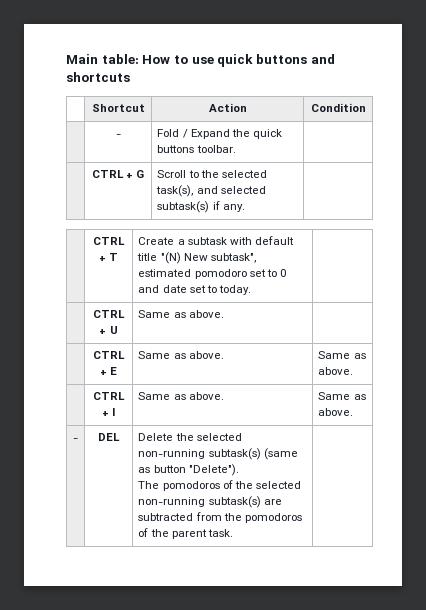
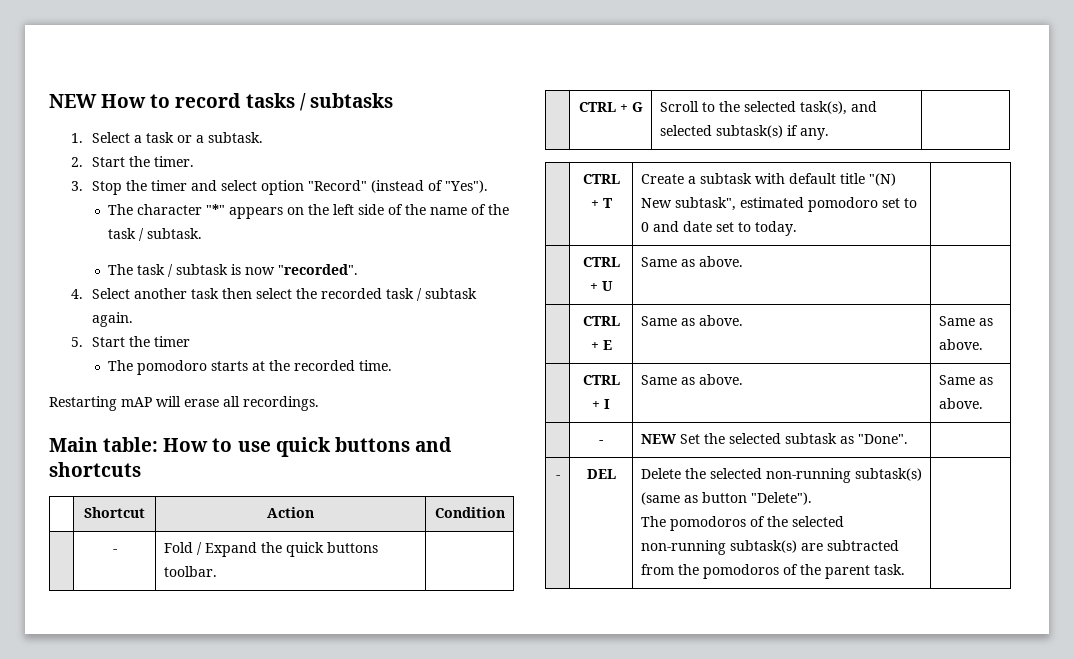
+ NEW How to record tasks / subtasks
+ 1. Select a task or a subtask.
+ 2. Start the timer.
+ 3. Stop the timer and select option "Record" (instead of "Yes").
+ The character "*" appears on the left side of the name of the task / subtask.
+ The task / subtask is now "recorded".
+ 4. Select another task then select the recorded task / subtask again.
+ 5. Start the timer
+ The pomodoro starts at the recorded time.
+ Restarting mAP will erase all recordings.
+ | - | NEW Set the selected subtask as "Done". |

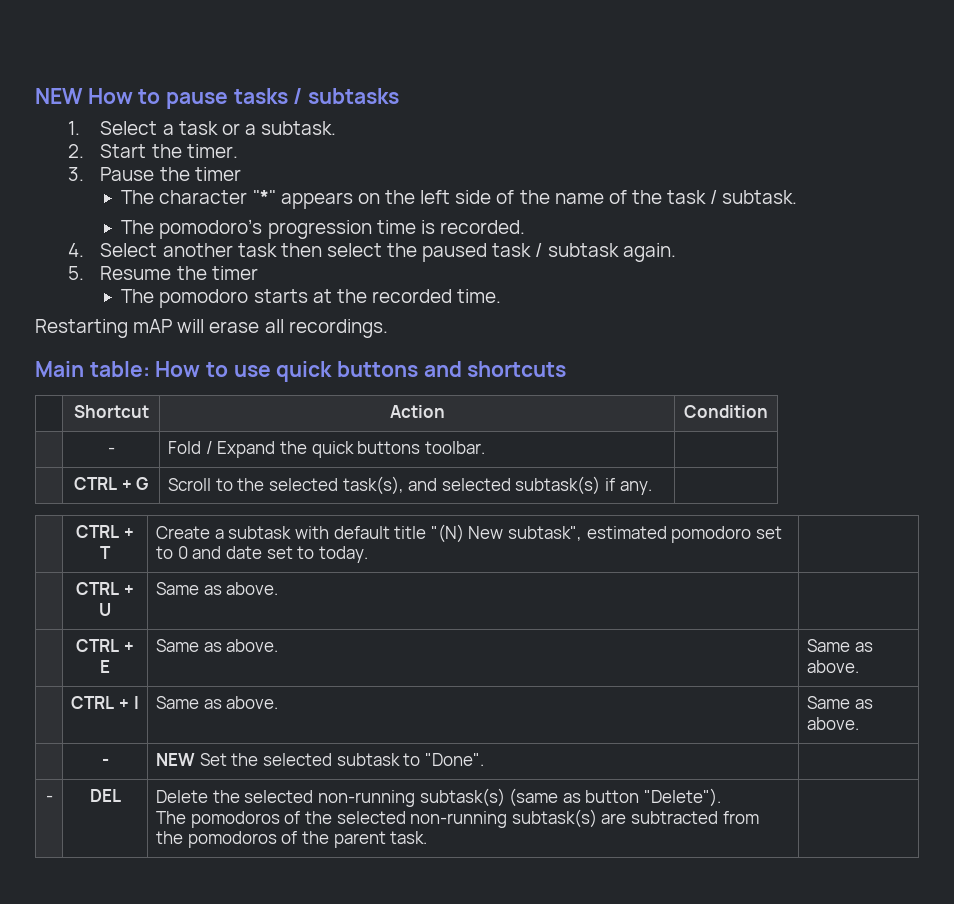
- NEW How to record tasks / subtasks
+ NEW How to pause tasks / subtasks
- 3. Stop the timer and select option "Record" (instead of "Yes").
+ 3. Pause the timer
- The task / subtask is now "recorded".
+ The pomodoro’s progression time is recorded.
- 4. Select another task then select the recorded task / subtask again.
+ 4. Select another task then select the paused task / subtask again.
- 5. Start the timer
+ 5. Resume the timer
- | - | NEW Set the selected subtask as "Done". |
+ | - | NEW Set the selected subtask to "Done". |

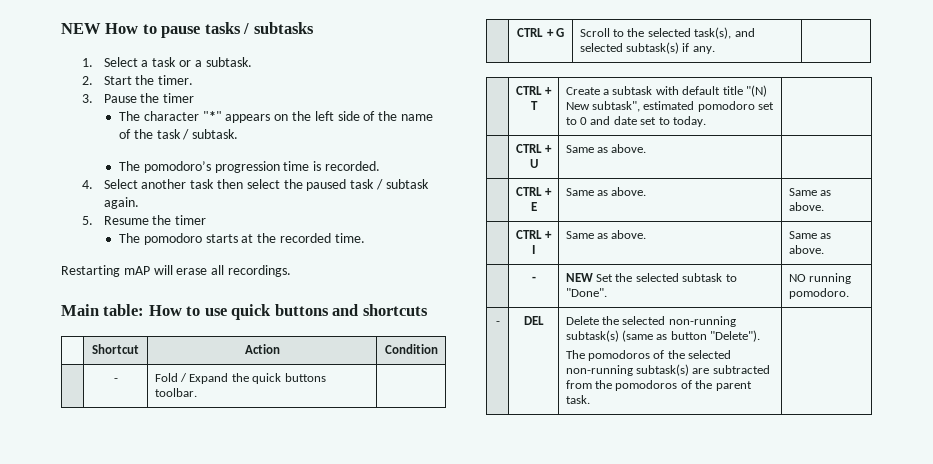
- | - | NEW Set the selected subtask to "Done". |
+ | - | NEW Set the selected subtask to "Done". | NO running pomodoro.

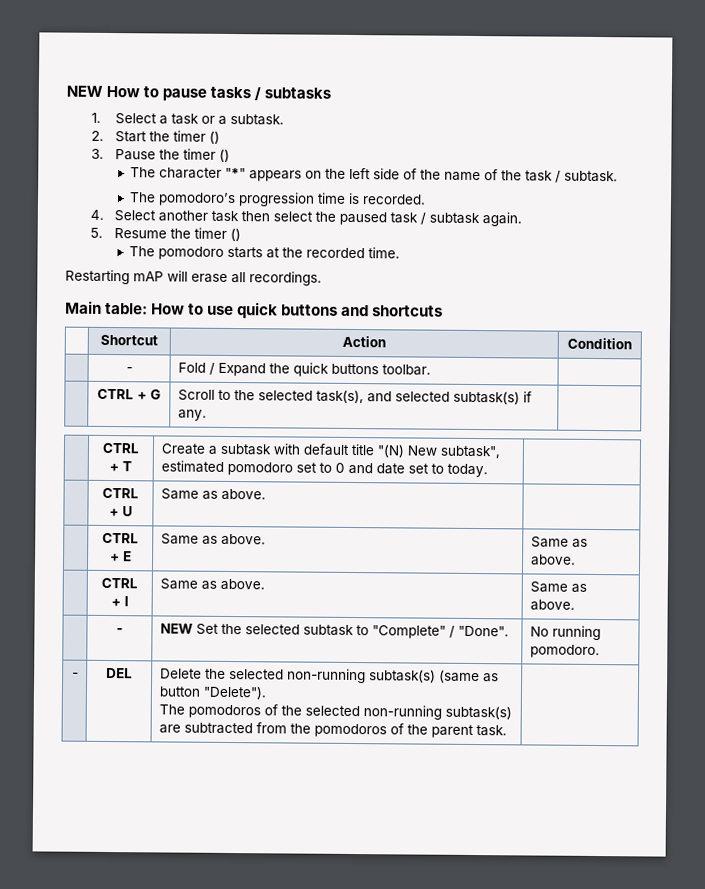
- 2. Start the timer.
+ 2. Start the timer ()
- 3. Pause the timer
+ 3. Pause the timer ()
- 5. Resume the timer
+ 5. Resume the timer ()
- | - | NEW Set the selected subtask to "Done". | NO running pomodoro.
+ | - | NEW Set the selected subtask to "Complete" / "Done". | No running pomodoro.

